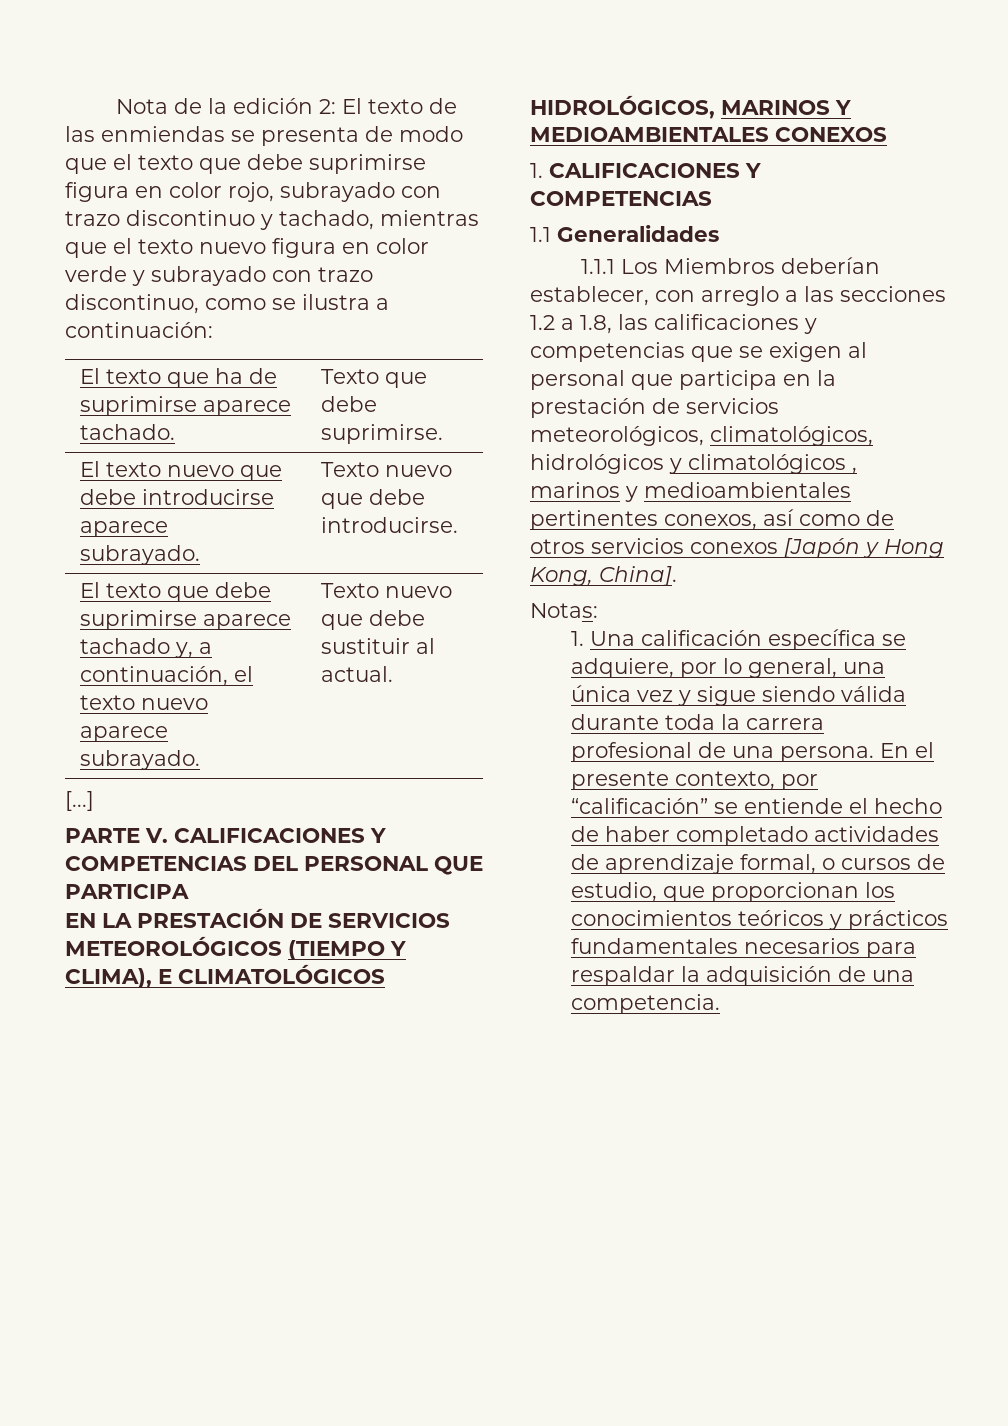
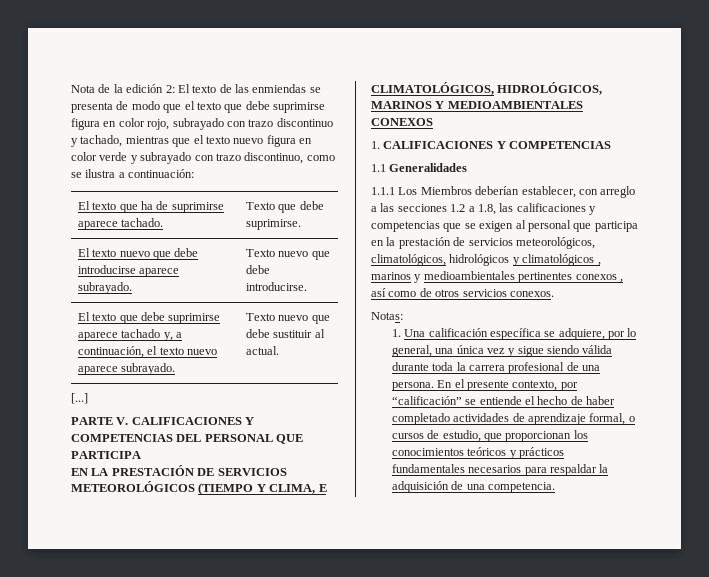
- EN LA PRESTACIÓN DE SERVICIOS METEOROLÓGICOS (TIEMPO Y CLIMA), E CLIMATOLÓGICOS HIDROLÓGICOS, MARINOS Y MEDIOAMBIENTALES CONEXOS
+ EN LA PRESTACIÓN DE SERVICIOS METEOROLÓGICOS (TIEMPO Y CLIMA, E CLIMATOLÓGICOS, HIDROLÓGICOS, MARINOS Y MEDIOAMBIENTALES CONEXOS
- 1.1.1 Los Miembros deberían establecer, con arreglo a las secciones 1.2 a 1.8, las calificaciones y competencias que se exigen al personal que participa en la prestación de servicios meteorológicos, climatológicos, hidrológicos y climatológicos , marinos y medioambientales pertinentes conexos, así como de otros servicios conexos [Japón y Hong Kong, China].
+ 1.1.1 Los Miembros deberían establecer, con arreglo a las secciones 1.2 a 1.8, las calificaciones y competencias que se exigen al personal que participa en la prestación de servicios meteorológicos, climatológicos, hidrológicos y climatológicos , marinos y medioambientales pertinentes conexos , así como de otros servicios conexos.

